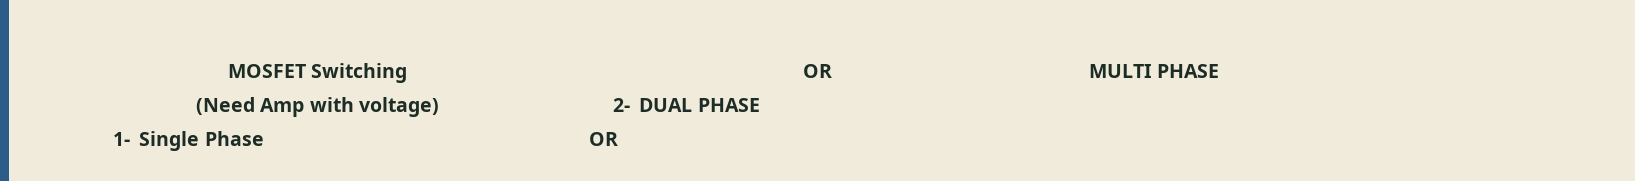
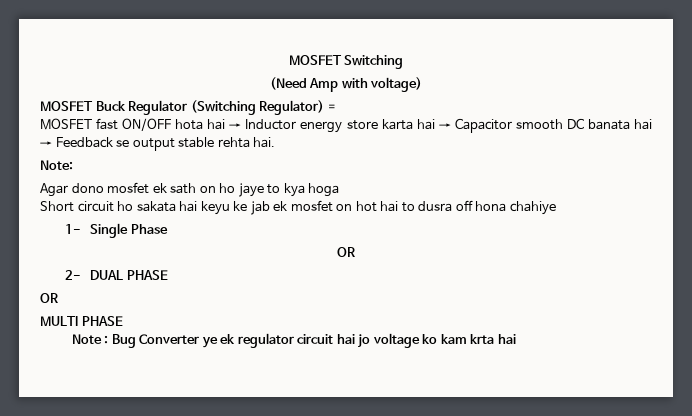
+ MOSFET Buck Regulator (Switching Regulator) =
+ MOSFET fast ON/OFF hota hai → Inductor energy store karta hai → Capacitor smooth DC banata hai → Feedback se output stable rehta hai.
+ Note:
+ Agar dono mosfet ek sath on ho jaye to kya hoga
+ Short circuit ho sakata hai keyu ke jab ek mosfet on hot hai to dusra off hona chahiye
+ Note : Bug Converter ye ek regulator circuit hai jo voltage ko kam krta hai

